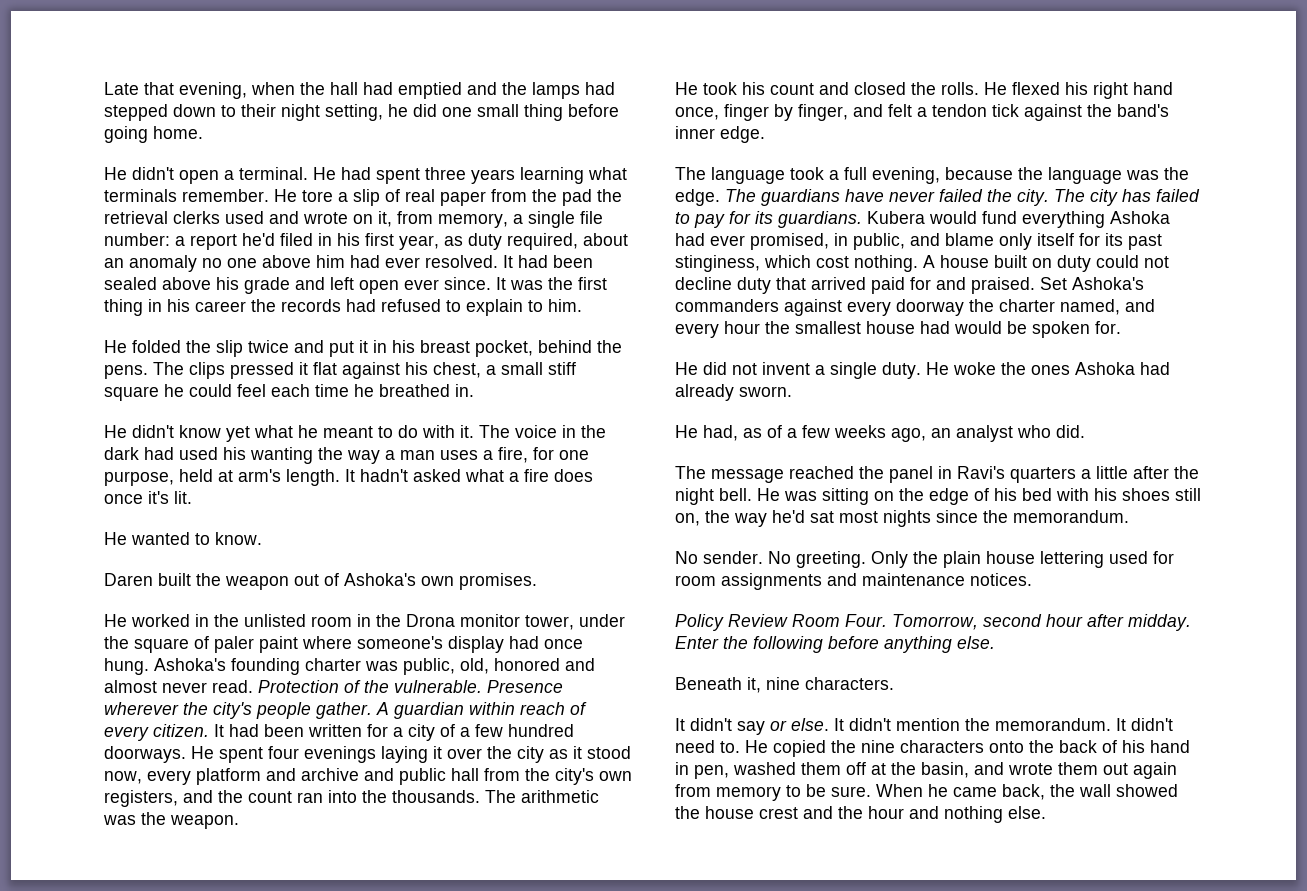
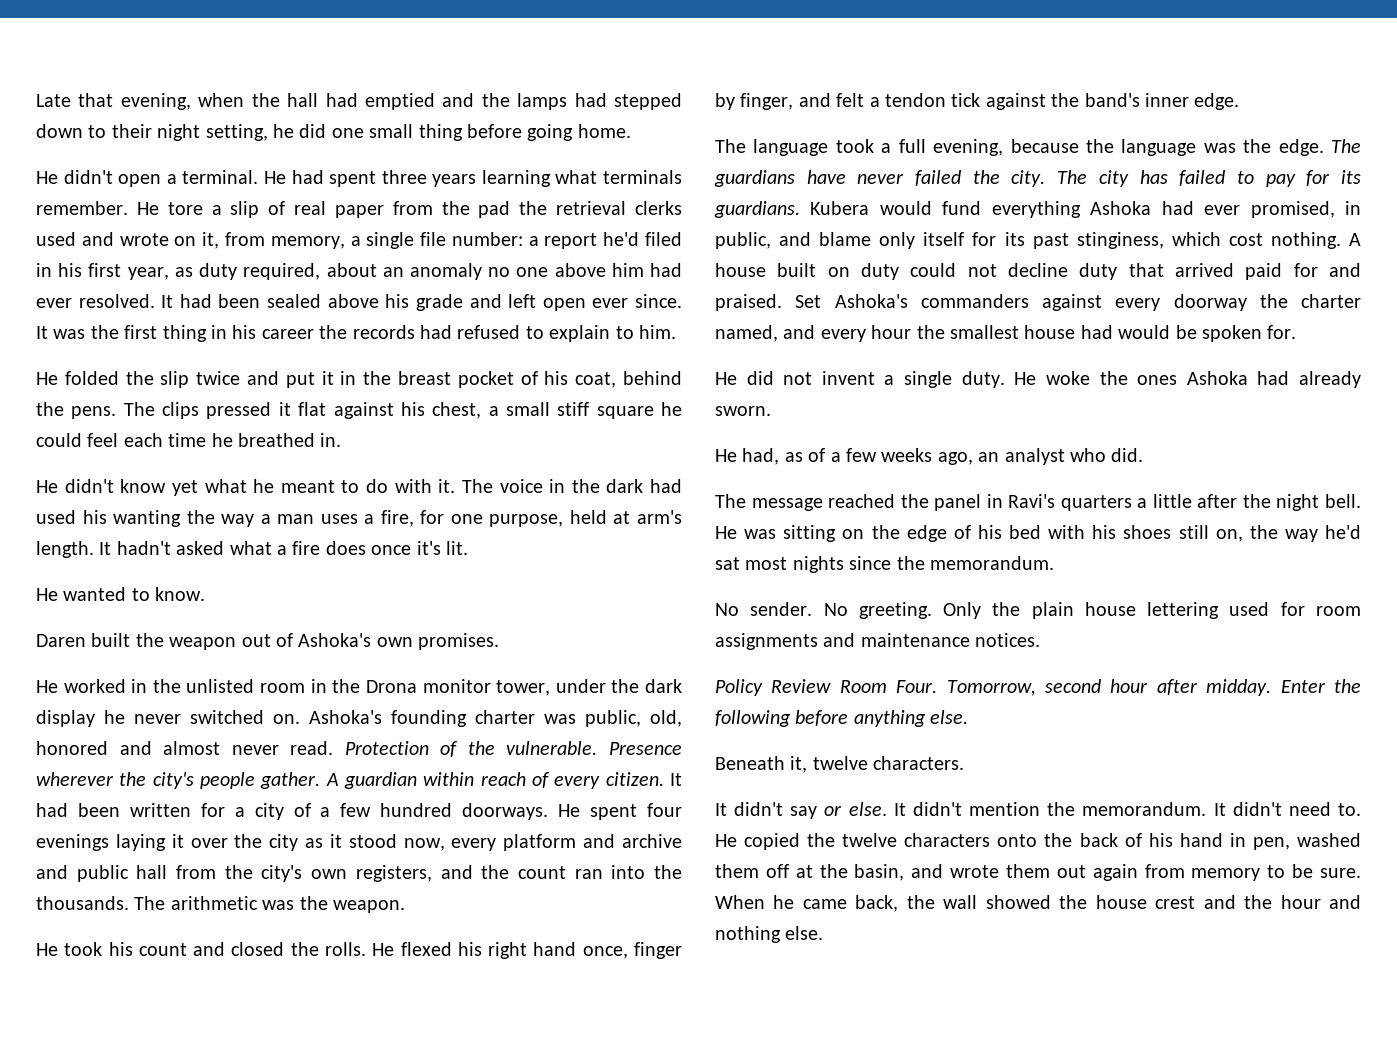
- He folded the slip twice and put it in his breast pocket, behind the pens.
+ He folded the slip twice and put it in the breast pocket of his coat, behind the pens.
- He worked in the unlisted room in the Drona monitor tower, under the square of paler paint where someone's display had once hung.
+ He worked in the unlisted room in the Drona monitor tower, under the dark display he never switched on.
- Beneath it, nine characters.
+ Beneath it, twelve characters.
- He copied the nine characters onto the back of his hand in pen, washed them off at the basin, and wrote them out again from memory to be sure.
+ He copied the twelve characters onto the back of his hand in pen, washed them off at the basin, and wrote them out again from memory to be sure.

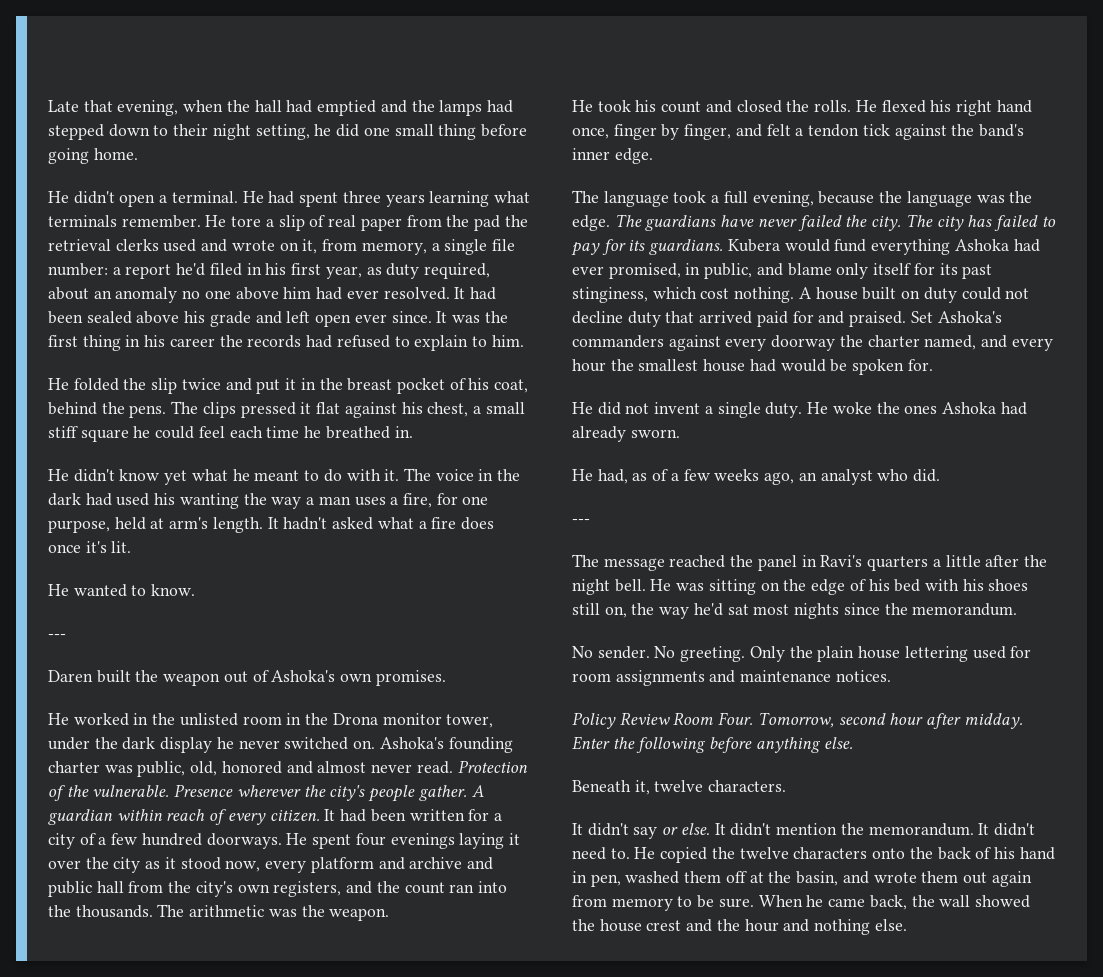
  He wanted to know.
+ ---
  He had, as of a few weeks ago, an analyst who did.
+ ---

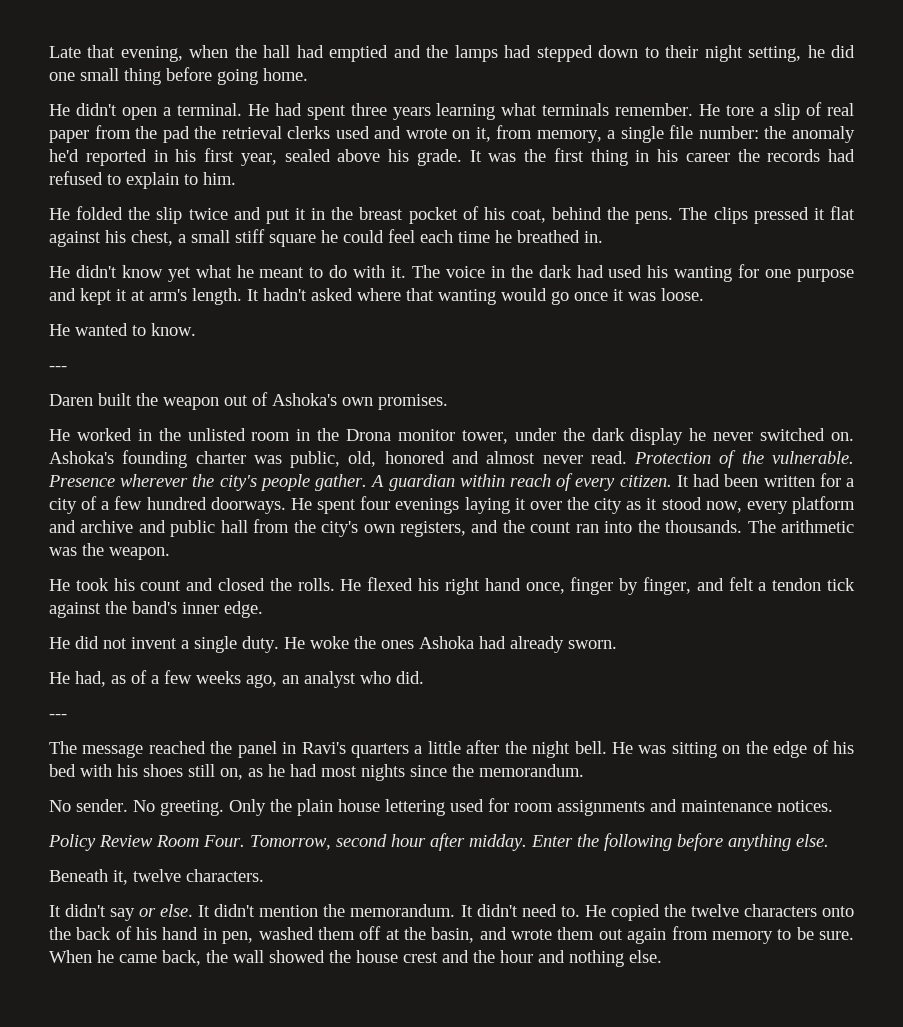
- He tore a slip of real paper from the pad the retrieval clerks used and wrote on it, from memory, a single file number: a report he'd filed in his first year, as duty required, about an anomaly no one above him had ever resolved. It had been sealed above his grade and left open ever since.
+ He tore a slip of real paper from the pad the retrieval clerks used and wrote on it, from memory, a single file number: the anomaly he'd reported in his first year, sealed above his grade.
- The voice in the dark had used his wanting the way a man uses a fire, for one purpose, held at arm's length.
+ The voice in the dark had used his wanting for one purpose and kept it at arm's length.
- It hadn't asked what a fire does once it's lit.
+ It hadn't asked where that wanting would go once it was loose.
- The language took a full evening, because the language was the edge. The guardians have never failed the city. The city has failed to pay for its guardians. Kubera would fund everything Ashoka had ever promised, in public, and blame only itself for its past stinginess, which cost nothing. A house built on duty could not decline duty that arrived paid for and praised. Set Ashoka's commanders against every doorway the charter named, and every hour the smallest house had would be spoken for.
- He was sitting on the edge of his bed with his shoes still on, the way he'd sat most nights since the memorandum.
+ He was sitting on the edge of his bed with his shoes still on, as he had most nights since the memorandum.

